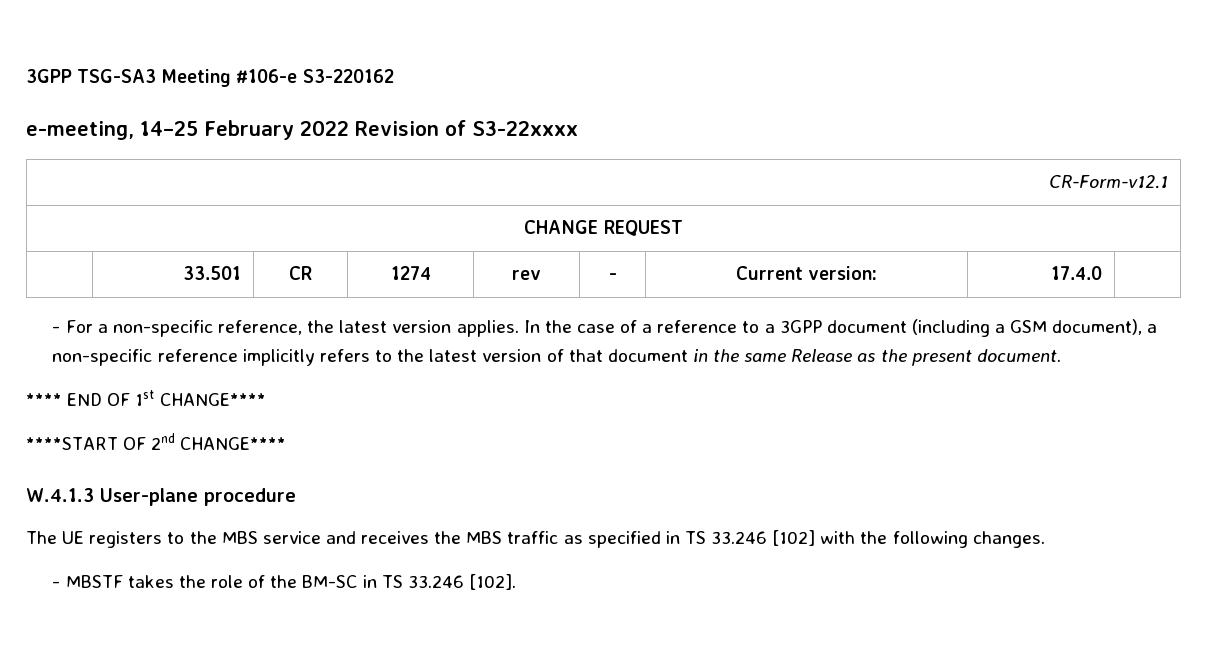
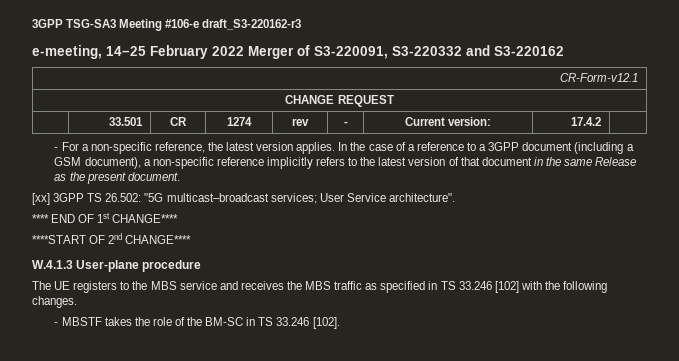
- 3GPP TSG-SA3 Meeting #106-e S3-220162
+ 3GPP TSG-SA3 Meeting #106-e draft_S3-220162-r3
- e-meeting, 14–25 February 2022 Revision of S3-22xxxx
+ e-meeting, 14–25 February 2022 Merger of S3-220091, S3-220332 and S3-220162
- | 33.501 | CR | 1274 | rev | - | Current version: | 17.4.0 |
+ | 33.501 | CR | 1274 | rev | - | Current version: | 17.4.2 |
+ [xx] 3GPP TS 26.502: "5G multicast–broadcast services; User Service architecture".

